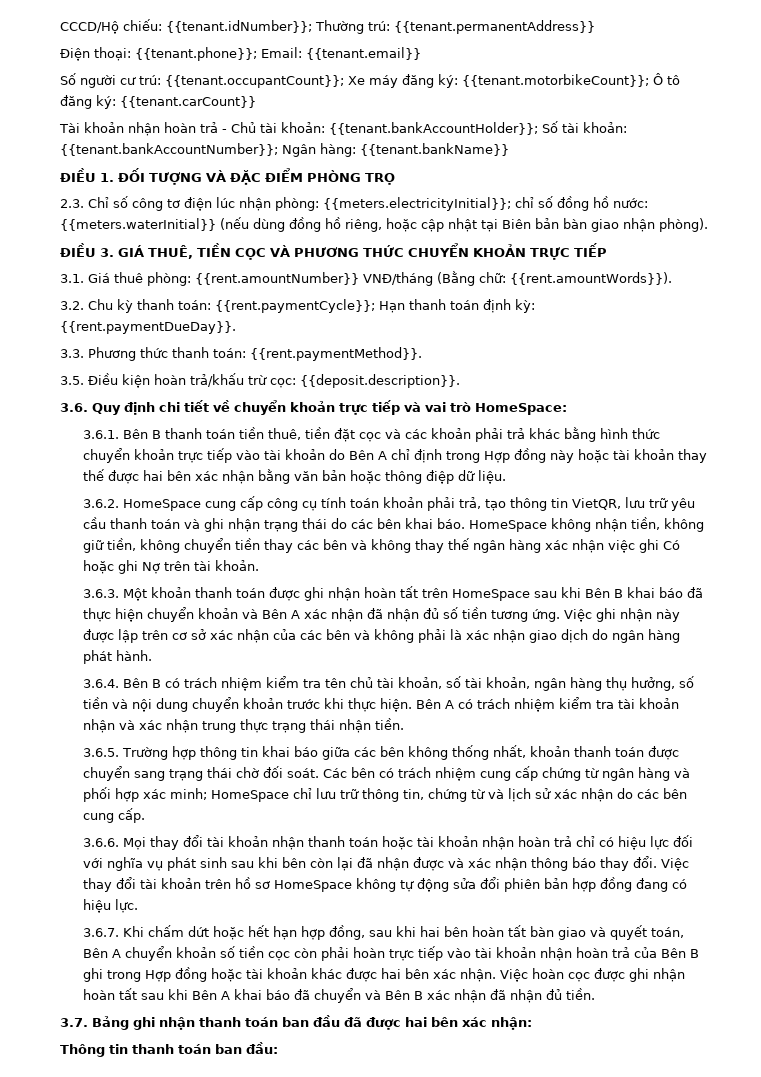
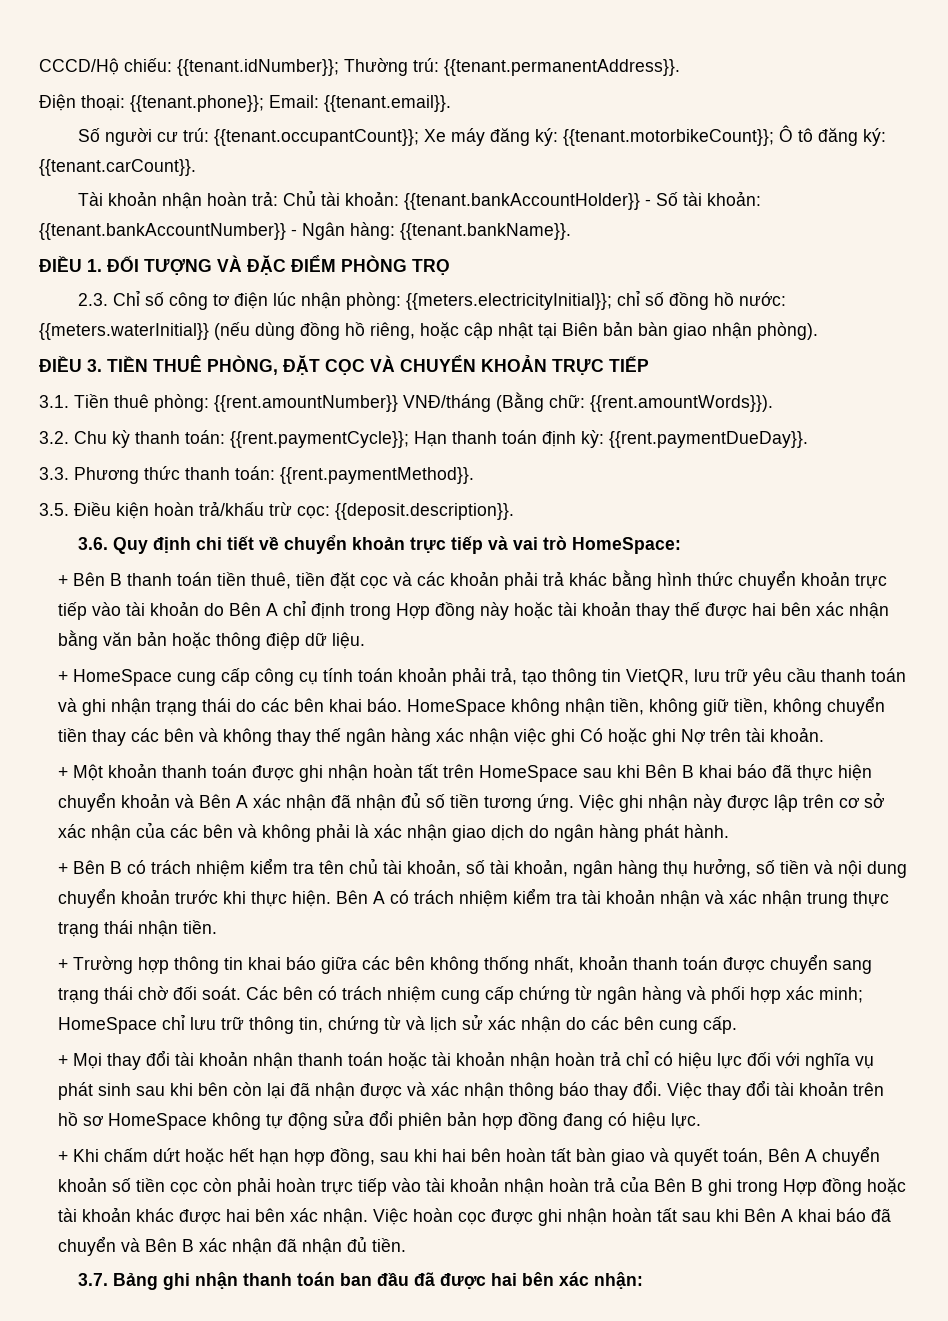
- CCCD/Hộ chiếu: {{tenant.idNumber}}; Thường trú: {{tenant.permanentAddress}}
+ CCCD/Hộ chiếu: {{tenant.idNumber}}; Thường trú: {{tenant.permanentAddress}}.
- Điện thoại: {{tenant.phone}}; Email: {{tenant.email}}
+ Điện thoại: {{tenant.phone}}; Email: {{tenant.email}}.
- Số người cư trú: {{tenant.occupantCount}}; Xe máy đăng ký: {{tenant.motorbikeCount}}; Ô tô đăng ký: {{tenant.carCount}}
+ Số người cư trú: {{tenant.occupantCount}}; Xe máy đăng ký: {{tenant.motorbikeCount}}; Ô tô đăng ký: {{tenant.carCount}}.
- Tài khoản nhận hoàn trả - Chủ tài khoản: {{tenant.bankAccountHolder}}; Số tài khoản: {{tenant.bankAccountNumber}}; Ngân hàng: {{tenant.bankName}}
+ Tài khoản nhận hoàn trả: Chủ tài khoản: {{tenant.bankAccountHolder}} - Số tài khoản: {{tenant.bankAccountNumber}} - Ngân hàng: {{tenant.bankName}}.
- ĐIỀU 3. GIÁ THUÊ, TIỀN CỌC VÀ PHƯƠNG THỨC CHUYỂN KHOẢN TRỰC TIẾP
+ ĐIỀU 3. TIỀN THUÊ PHÒNG, ĐẶT CỌC VÀ CHUYỂN KHOẢN TRỰC TIẾP
- 3.1. Giá thuê phòng: {{rent.amountNumber}} VNĐ/tháng (Bằng chữ: {{rent.amountWords}}).
+ 3.1. Tiền thuê phòng: {{rent.amountNumber}} VNĐ/tháng (Bằng chữ: {{rent.amountWords}}).
- 3.6.1. Bên B thanh toán tiền thuê, tiền đặt cọc và các khoản phải trả khác bằng hình thức chuyển khoản trực tiếp vào tài khoản do Bên A chỉ định trong Hợp đồng này hoặc tài khoản thay thế được hai bên xác nhận bằng văn bản hoặc thông điệp dữ liệu.
+ + Bên B thanh toán tiền thuê, tiền đặt cọc và các khoản phải trả khác bằng hình thức chuyển khoản trực tiếp vào tài khoản do Bên A chỉ định trong Hợp đồng này hoặc tài khoản thay thế được hai bên xác nhận bằng văn bản hoặc thông điệp dữ liệu.
- 3.6.2. HomeSpace cung cấp công cụ tính toán khoản phải trả, tạo thông tin VietQR, lưu trữ yêu cầu thanh toán và ghi nhận trạng thái do các bên khai báo.
+ + HomeSpace cung cấp công cụ tính toán khoản phải trả, tạo thông tin VietQR, lưu trữ yêu cầu thanh toán và ghi nhận trạng thái do các bên khai báo.
- 3.6.3. Một khoản thanh toán được ghi nhận hoàn tất trên HomeSpace sau khi Bên B khai báo đã thực hiện chuyển khoản và Bên A xác nhận đã nhận đủ số tiền tương ứng.
+ + Một khoản thanh toán được ghi nhận hoàn tất trên HomeSpace sau khi Bên B khai báo đã thực hiện chuyển khoản và Bên A xác nhận đã nhận đủ số tiền tương ứng.
- 3.6.4. Bên B có trách nhiệm kiểm tra tên chủ tài khoản, số tài khoản, ngân hàng thụ hưởng, số tiền và nội dung chuyển khoản trước khi thực hiện.
+ + Bên B có trách nhiệm kiểm tra tên chủ tài khoản, số tài khoản, ngân hàng thụ hưởng, số tiền và nội dung chuyển khoản trước khi thực hiện.
- 3.6.5. Trường hợp thông tin khai báo giữa các bên không thống nhất, khoản thanh toán được chuyển sang trạng thái chờ đối soát.
+ + Trường hợp thông tin khai báo giữa các bên không thống nhất, khoản thanh toán được chuyển sang trạng thái chờ đối soát.
- 3.6.6. Mọi thay đổi tài khoản nhận thanh toán hoặc tài khoản nhận hoàn trả chỉ có hiệu lực đối với nghĩa vụ phát sinh sau khi bên còn lại đã nhận được và xác nhận thông báo thay đổi.
+ + Mọi thay đổi tài khoản nhận thanh toán hoặc tài khoản nhận hoàn trả chỉ có hiệu lực đối với nghĩa vụ phát sinh sau khi bên còn lại đã nhận được và xác nhận thông báo thay đổi.
- 3.6.7. Khi chấm dứt hoặc hết hạn hợp đồng, sau khi hai bên hoàn tất bàn giao và quyết toán, Bên A chuyển khoản số tiền cọc còn phải hoàn trực tiếp vào tài khoản nhận hoàn trả của Bên B ghi trong Hợp đồng hoặc tài khoản khác được hai bên xác nhận.
+ + Khi chấm dứt hoặc hết hạn hợp đồng, sau khi hai bên hoàn tất bàn giao và quyết toán, Bên A chuyển khoản số tiền cọc còn phải hoàn trực tiếp vào tài khoản nhận hoàn trả của Bên B ghi trong Hợp đồng hoặc tài khoản khác được hai bên xác nhận.
- Thông tin thanh toán ban đầu:

